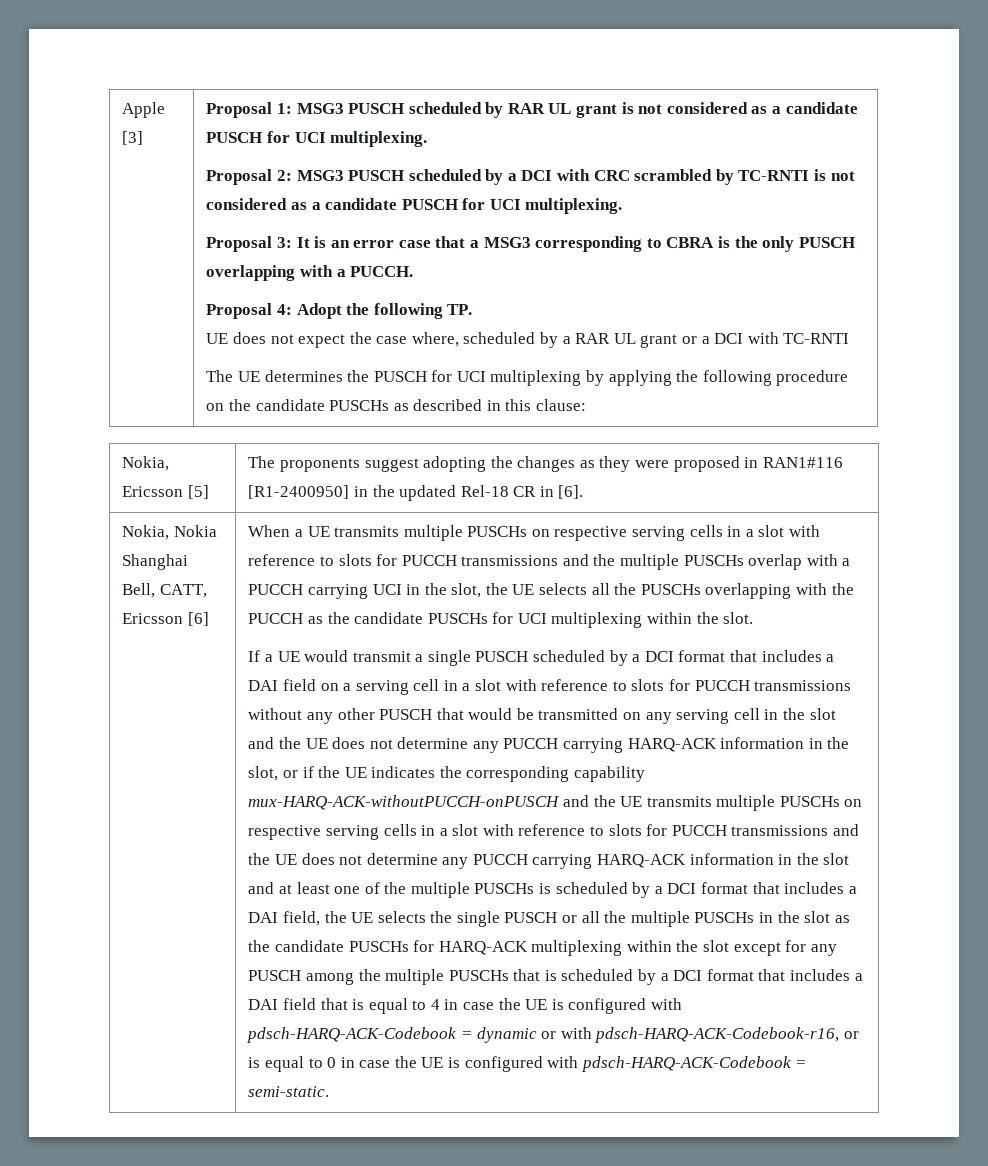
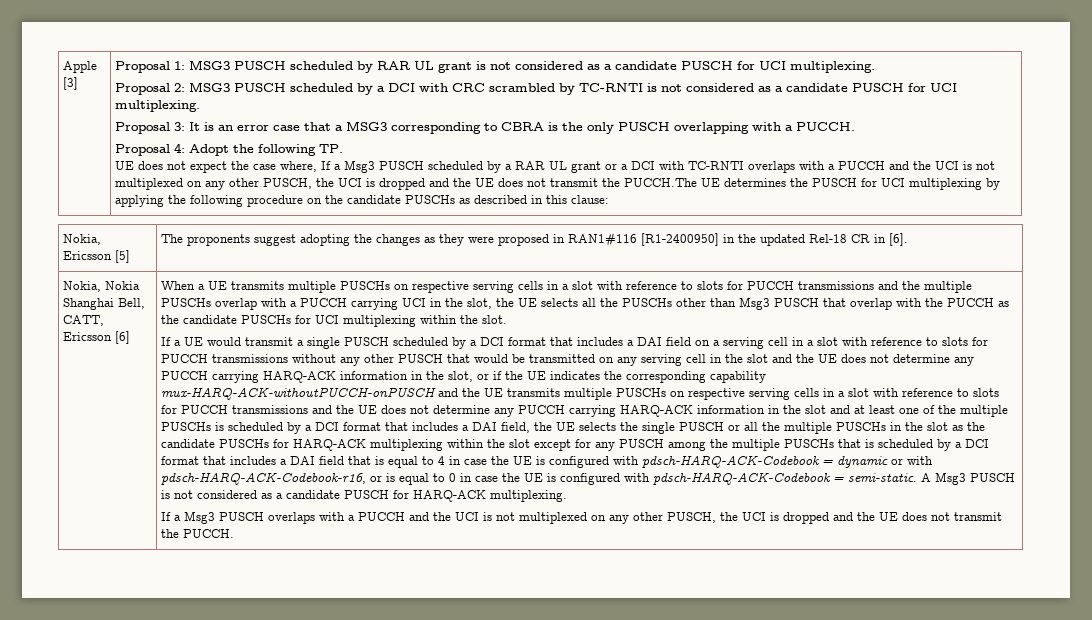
- UE does not expect the case where, scheduled by a RAR UL grant or a DCI with TC-RNTI
- The UE determines the PUSCH for UCI multiplexing by applying the following procedure on the candidate PUSCHs as described in this clause:
+ UE does not expect the case where, If a Msg3 PUSCH scheduled by a RAR UL grant or a DCI with TC-RNTI overlaps with a PUCCH and the UCI is not multiplexed on any other PUSCH, the UCI is dropped and the UE does not transmit the PUCCH.The UE determines the PUSCH for UCI multiplexing by applying the following procedure on the candidate PUSCHs as described in this clause:
- When a UE transmits multiple PUSCHs on respective serving cells in a slot with reference to slots for PUCCH transmissions and the multiple PUSCHs overlap with a PUCCH carrying UCI in the slot, the UE selects all the PUSCHs overlapping with the PUCCH as the candidate PUSCHs for UCI multiplexing within the slot.
+ When a UE transmits multiple PUSCHs on respective serving cells in a slot with reference to slots for PUCCH transmissions and the multiple PUSCHs overlap with a PUCCH carrying UCI in the slot, the UE selects all the PUSCHs other than Msg3 PUSCH that overlap with the PUCCH as the candidate PUSCHs for UCI multiplexing within the slot.
+ A Msg3 PUSCH is not considered as a candidate PUSCH for HARQ-ACK multiplexing.
+ If a Msg3 PUSCH overlaps with a PUCCH and the UCI is not multiplexed on any other PUSCH, the UCI is dropped and the UE does not transmit the PUCCH.

